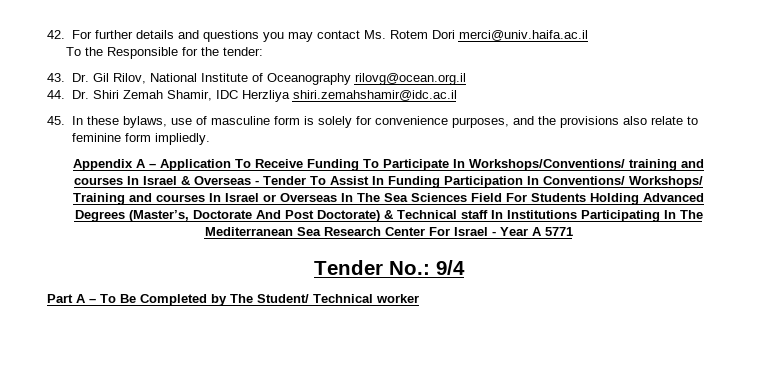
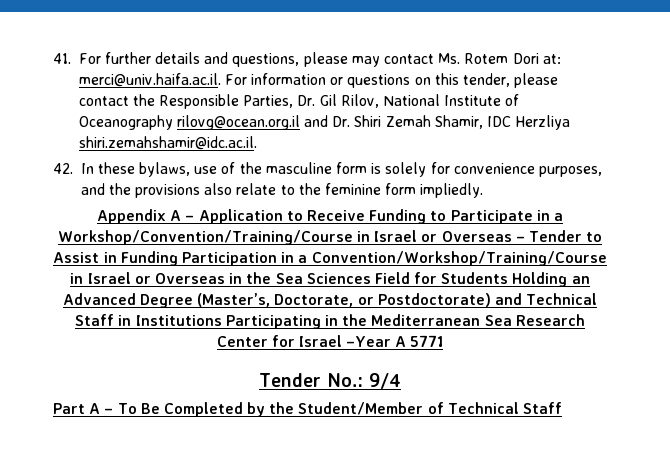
- 42. For further details and questions you may contact Ms. Rotem Dori merci@univ.haifa.ac.il
- To the Responsible for the tender:
- 43. Dr. Gil Rilov, National Institute of Oceanography rilovg@ocean.org.il
- 44. Dr. Shiri Zemah Shamir, IDC Herzliya shiri.zemahshamir@idc.ac.il
- 45. In these bylaws, use of masculine form is solely for convenience purposes, and the provisions also relate to feminine form impliedly.
+ 41. For further details and questions, please may contact Ms. Rotem Dori at: merci@univ.haifa.ac.il. For information or questions on this tender, please contact the Responsible Parties, Dr. Gil Rilov, National Institute of Oceanography rilovg@ocean.org.il and Dr. Shiri Zemah Shamir, IDC Herzliya shiri.zemahshamir@idc.ac.il.
+ 42. In these bylaws, use of the masculine form is solely for convenience purposes, and the provisions also relate to the feminine form impliedly.
- Appendix A – Application To Receive Funding To Participate In Workshops/Conventions/ training and courses In Israel & Overseas - Tender To Assist In Funding Participation In Conventions/ Workshops/ Training and courses In Israel or Overseas In The Sea Sciences Field For Students Holding Advanced Degrees (Master’s, Doctorate And Post Doctorate) & Technical staff In Institutions Participating In The Mediterranean Sea Research Center For Israel - Year A 5771
+ Appendix A – Application to Receive Funding to Participate in a Workshop/Convention/Training/Course in Israel or Overseas – Tender to Assist in Funding Participation in a Convention/Workshop/Training/Course in Israel or Overseas in the Sea Sciences Field for Students Holding an Advanced Degree (Master’s, Doctorate, or Postdoctorate) and Technical Staff in Institutions Participating in the Mediterranean Sea Research Center for Israel –Year A 5771
- Part A – To Be Completed by The Student/ Technical worker
+ Part A – To Be Completed by the Student/Member of Technical Staff

